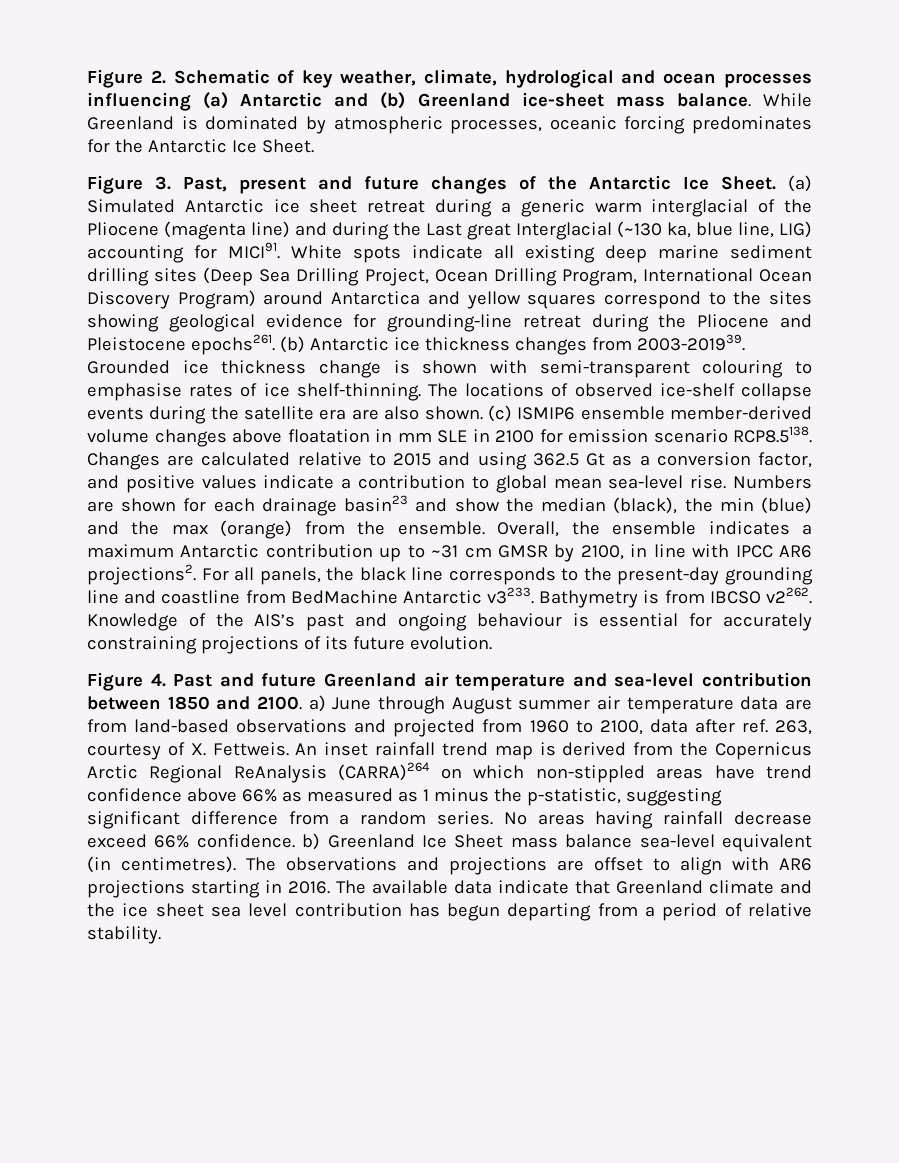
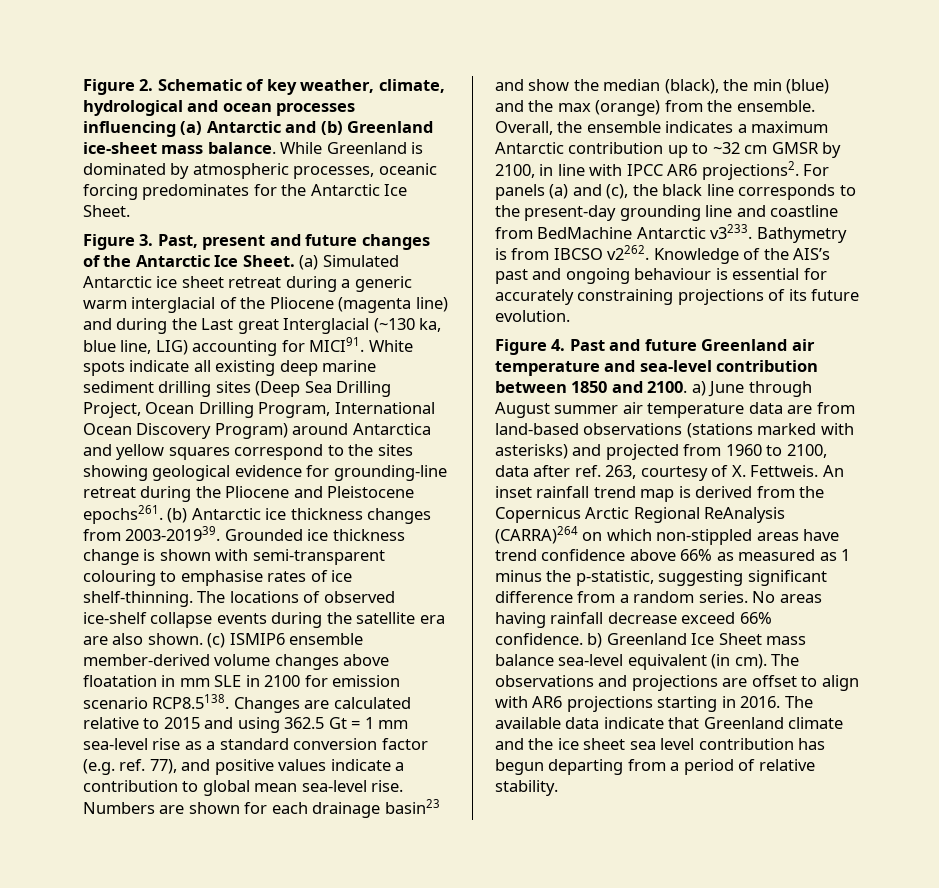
- (c) ISMIP6 ensemble member-derived volume changes above floatation in mm SLE in 2100 for emission scenario RCP8.5138. Changes are calculated relative to 2015 and using 362.5 Gt as a conversion factor, and positive values indicate a contribution to global mean sea-level rise.
+ (c) ISMIP6 ensemble member-derived volume changes above floatation in mm SLE in 2100 for emission scenario RCP8.5138. Changes are calculated relative to 2015 and using 362.5 Gt = 1 mm sea-level rise as a standard conversion factor (e.g. ref. 77), and positive values indicate a contribution to global mean sea-level rise.
- Overall, the ensemble indicates a maximum Antarctic contribution up to ~31 cm GMSR by 2100, in line with IPCC AR6 projections2.
+ Overall, the ensemble indicates a maximum Antarctic contribution up to ~32 cm GMSR by 2100, in line with IPCC AR6 projections2.
- For all panels, the black line corresponds to the present-day grounding line and coastline from BedMachine Antarctic v3233.
+ For panels (a) and (c), the black line corresponds to the present-day grounding line and coastline from BedMachine Antarctic v3233.
- Figure 4. Past and future Greenland air temperature and sea-level contribution between 1850 and 2100. a) June through August summer air temperature data are from land-based observations and projected from 1960 to 2100, data after ref. 263, courtesy of X. Fettweis.
+ Figure 4. Past and future Greenland air temperature and sea-level contribution between 1850 and 2100. a) June through August summer air temperature data are from land-based observations (stations marked with asterisks) and projected from 1960 to 2100, data after ref. 263, courtesy of X. Fettweis.
- No areas having rainfall decrease exceed 66% confidence. b) Greenland Ice Sheet mass balance sea-level equivalent (in centimetres).
+ No areas having rainfall decrease exceed 66% confidence. b) Greenland Ice Sheet mass balance sea-level equivalent (in cm).

